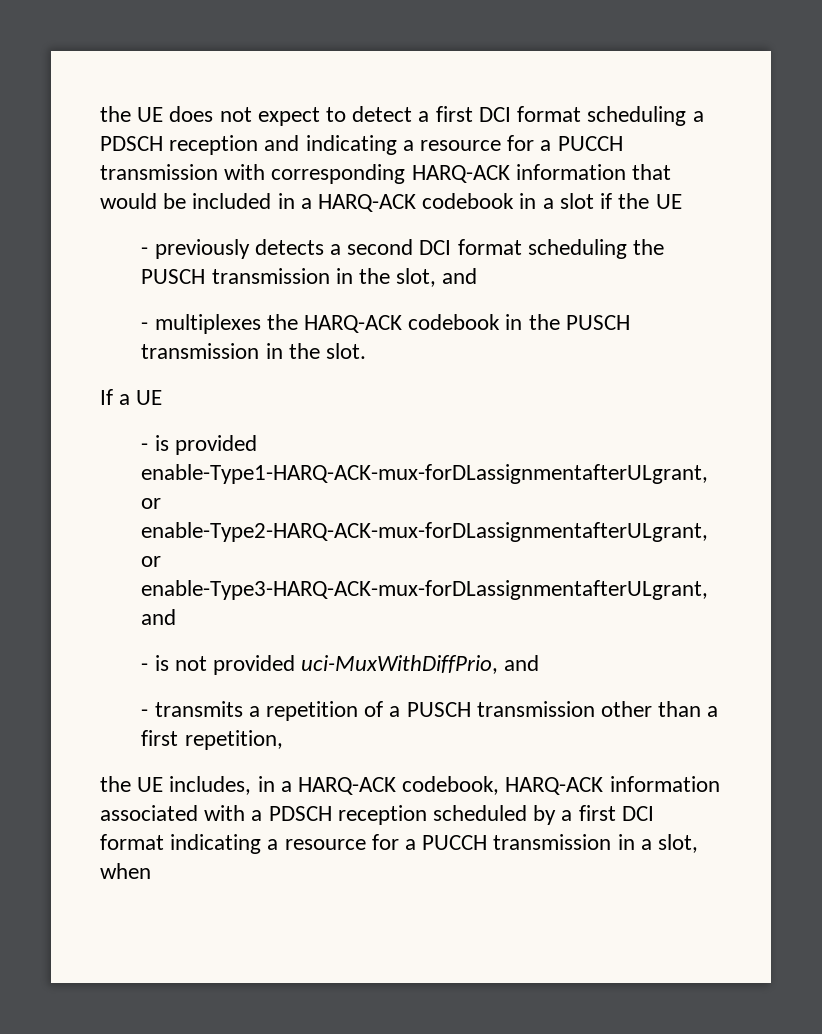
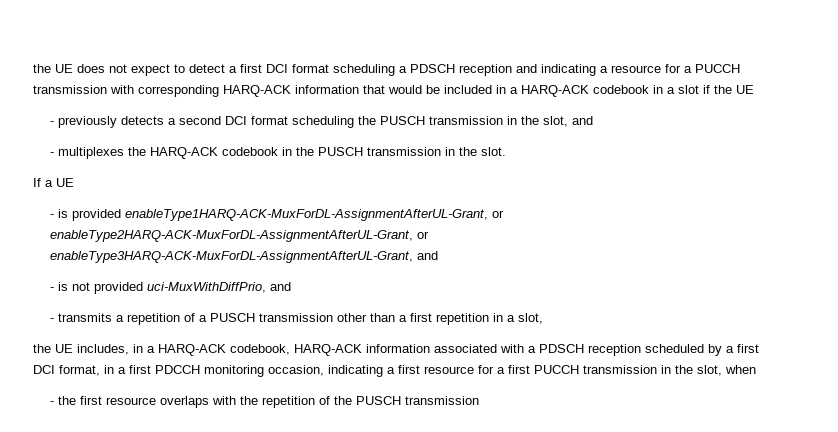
- - is provided enable-Type1-HARQ-ACK-mux-forDLassignmentafterULgrant, or enable-Type2-HARQ-ACK-mux-forDLassignmentafterULgrant, or enable-Type3-HARQ-ACK-mux-forDLassignmentafterULgrant, and
+ - is provided enableType1HARQ-ACK-MuxForDL-AssignmentAfterUL-Grant, or enableType2HARQ-ACK-MuxForDL-AssignmentAfterUL-Grant, or enableType3HARQ-ACK-MuxForDL-AssignmentAfterUL-Grant, and
- - transmits a repetition of a PUSCH transmission other than a first repetition,
+ - transmits a repetition of a PUSCH transmission other than a first repetition in a slot,
- the UE includes, in a HARQ-ACK codebook, HARQ-ACK information associated with a PDSCH reception scheduled by a first DCI format indicating a resource for a PUCCH transmission in a slot, when
+ the UE includes, in a HARQ-ACK codebook, HARQ-ACK information associated with a PDSCH reception scheduled by a first DCI format, in a first PDCCH monitoring occasion, indicating a first resource for a first PUCCH transmission in the slot, when
+ - the first resource overlaps with the repetition of the PUSCH transmission

